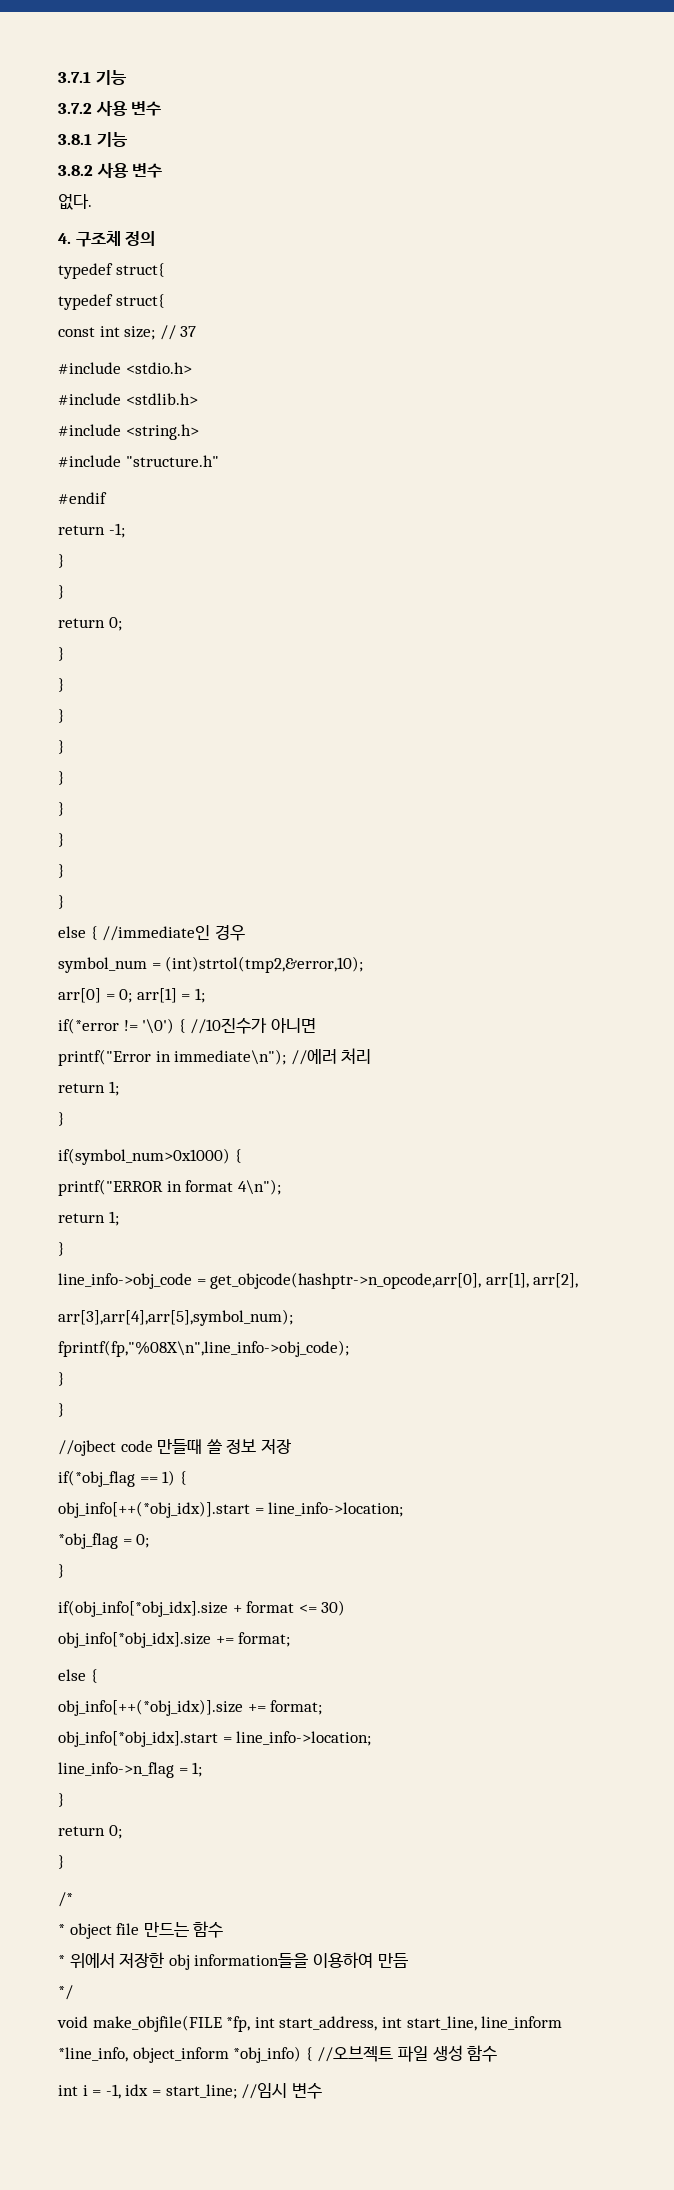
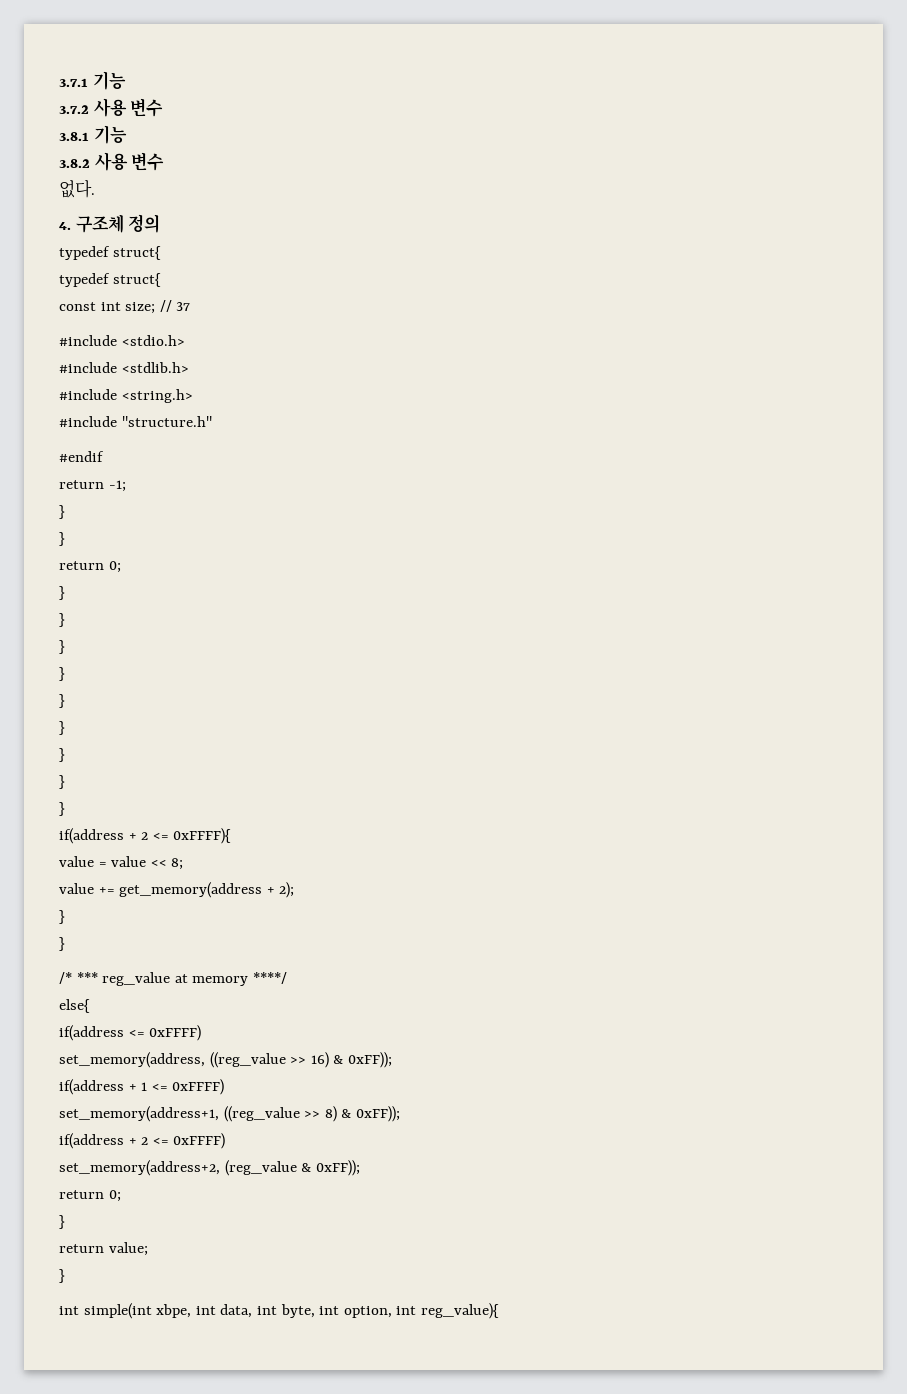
- else { //immediate인 경우
- symbol_num = (int)strtol(tmp2,&error,10);
- arr[0] = 0; arr[1] = 1;
- if(*error != '\0') { //10진수가 아니면
- printf("Error in immediate\n"); //에러 처리
- return 1;
- }
- if(symbol_num>0x1000) {
- printf("ERROR in format 4\n");
- return 1;
- }
- line_info->obj_code = get_objcode(hashptr->n_opcode,arr[0], arr[1], arr[2],
- arr[3],arr[4],arr[5],symbol_num);
- fprintf(fp,"%08X\n",line_info->obj_code);
+ if(address + 2 <= 0xFFFF){
+ value = value << 8;
+ value += get_memory(address + 2);
  }
  }
- //ojbect code 만들때 쓸 정보 저장
- if(*obj_flag == 1) {
- obj_info[++(*obj_idx)].start = line_info->location;
- *obj_flag = 0;
- }
- if(obj_info[*obj_idx].size + format <= 30)
- obj_info[*obj_idx].size += format;
- else {
- obj_info[++(*obj_idx)].size += format;
- obj_info[*obj_idx].start = line_info->location;
- line_info->n_flag = 1;
- }
+ /* *** reg_value at memory ****/
+ else{
+ if(address <= 0xFFFF)
+ set_memory(address, ((reg_value >> 16) & 0xFF));
+ if(address + 1 <= 0xFFFF)
+ set_memory(address+1, ((reg_value >> 8) & 0xFF));
+ if(address + 2 <= 0xFFFF)
+ set_memory(address+2, (reg_value & 0xFF));
  return 0;
  }
- /*
- * object file 만드는 함수
- * 위에서 저장한 obj information들을 이용하여 만듬
- */
- void make_objfile(FILE *fp, int start_address, int start_line, line_inform *line_info, object_inform *obj_info) { //오브젝트 파일 생성 함수
- int i = -1, idx = start_line; //임시 변수
+ return value;
+ }
+ int simple(int xbpe, int data, int byte, int option, int reg_value){

